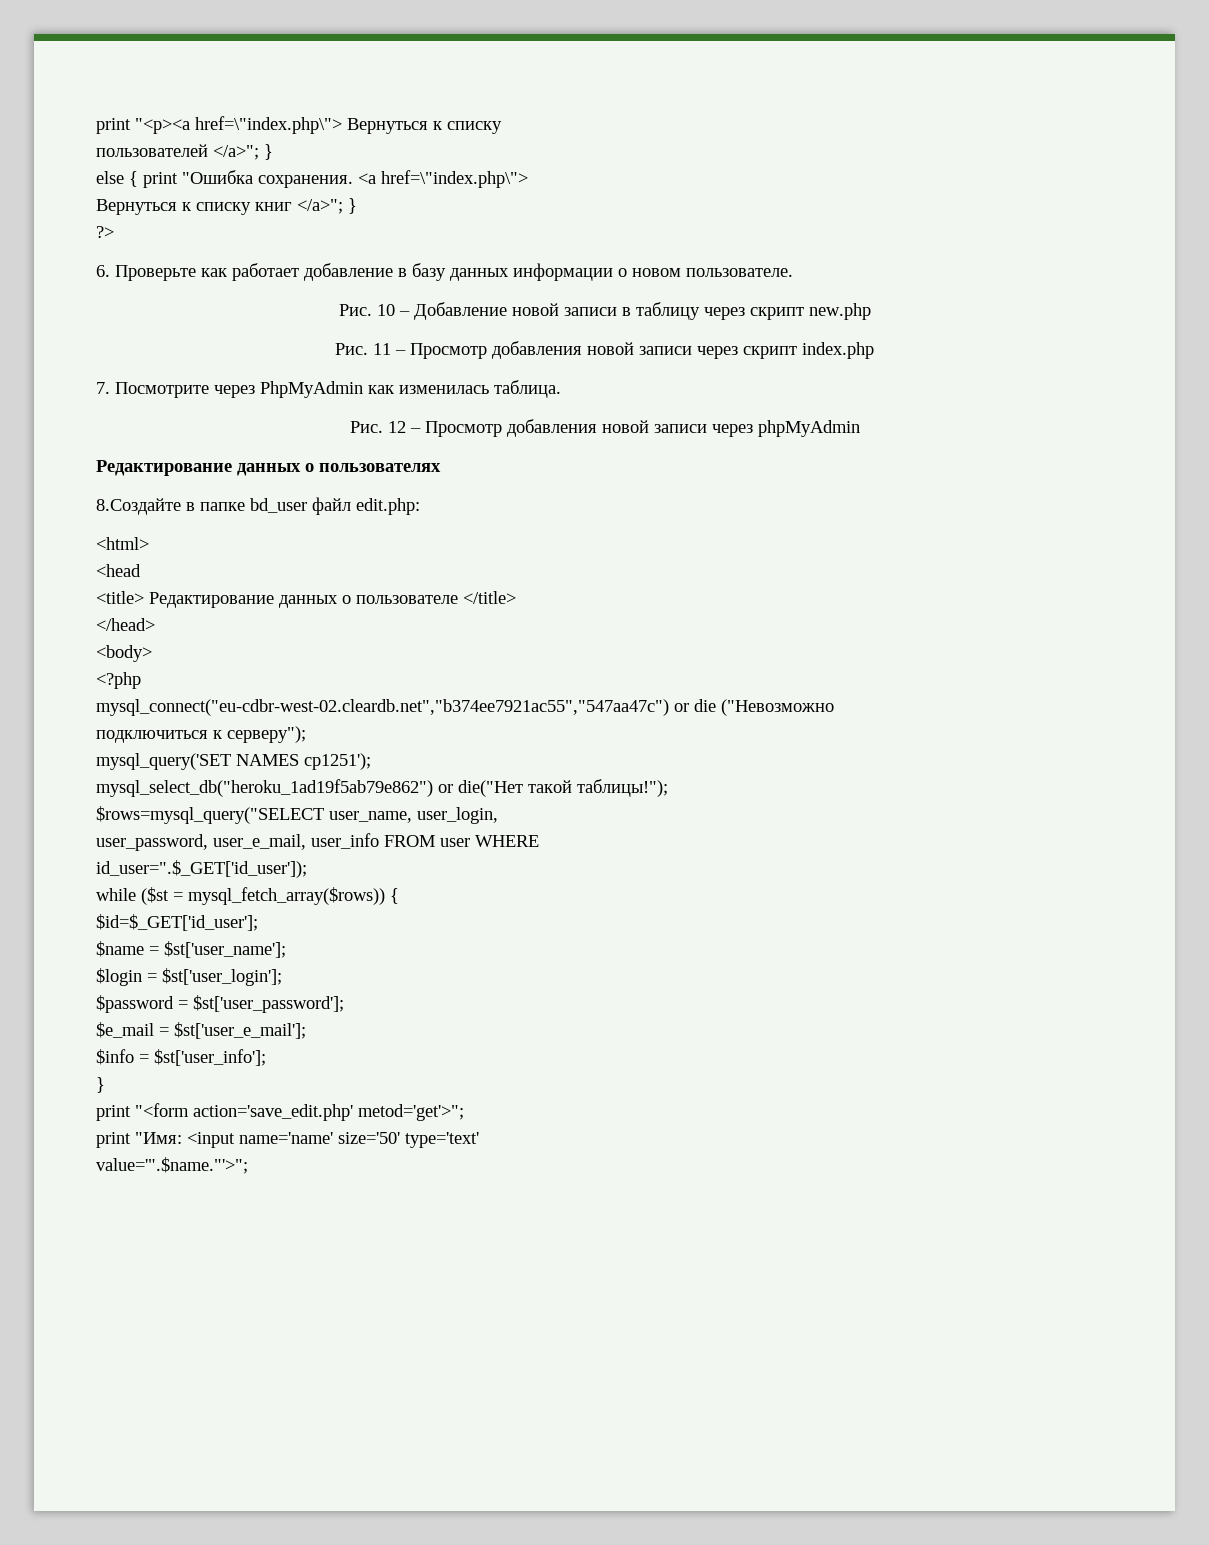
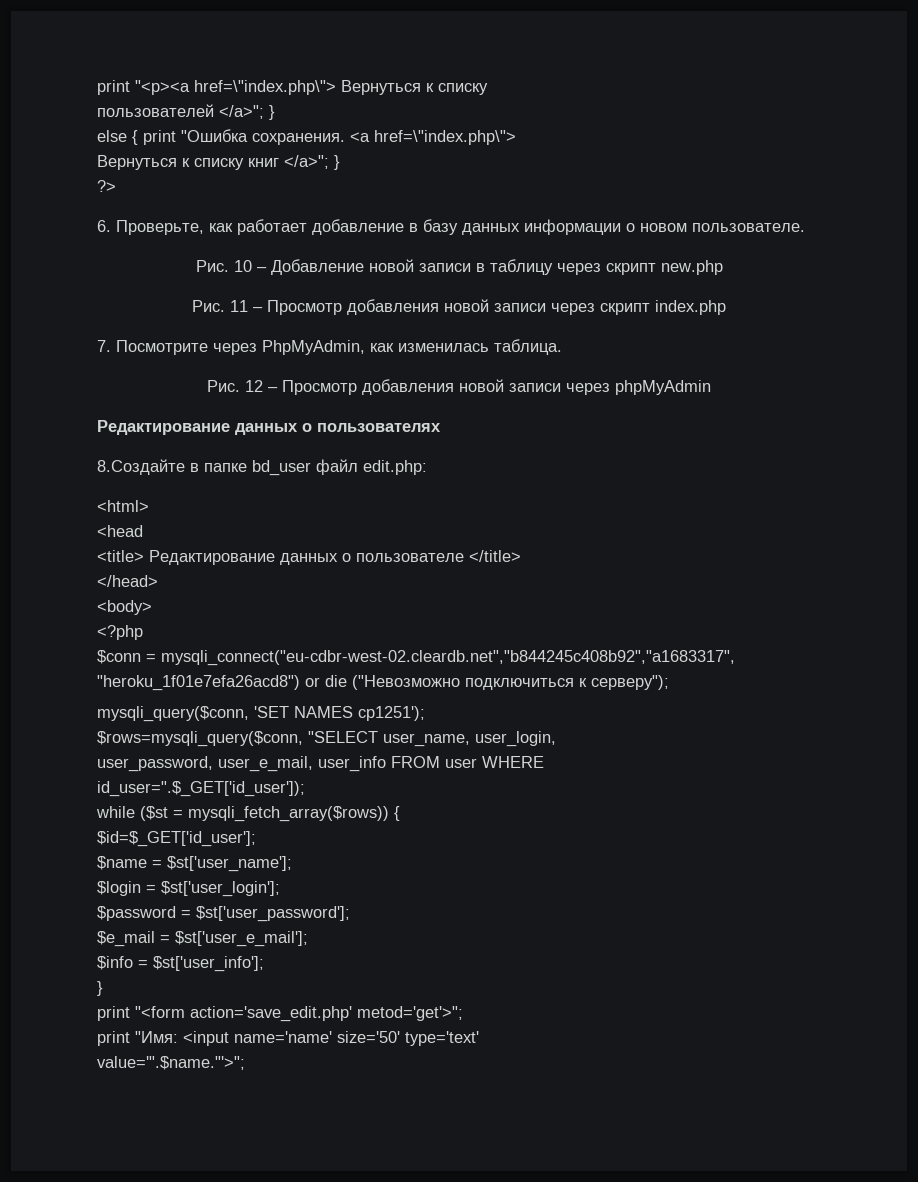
- 6. Проверьте как работает добавление в базу данных информации о новом пользователе.
+ 6. Проверьте, как работает добавление в базу данных информации о новом пользователе.
- 7. Посмотрите через PhpMyAdmin как изменилась таблица.
+ 7. Посмотрите через PhpMyAdmin, как изменилась таблица.
- mysql_connect("eu-cdbr-west-02.cleardb.net","b374ee7921ac55","547aa47c") or die ("Невозможно
- подключиться к серверу");
+ $conn = mysqli_connect("eu-cdbr-west-02.cleardb.net","b844245c408b92","a1683317", "heroku_1f01e7efa26acd8") or die ("Невозможно подключиться к серверу");
- mysql_query('SET NAMES cp1251');
+ mysqli_query($conn, 'SET NAMES cp1251');
- mysql_select_db("heroku_1ad19f5ab79e862") or die("Нет такой таблицы!");
- $rows=mysql_query("SELECT user_name, user_login,
+ $rows=mysqli_query($conn, "SELECT user_name, user_login,
- while ($st = mysql_fetch_array($rows)) {
+ while ($st = mysqli_fetch_array($rows)) {

